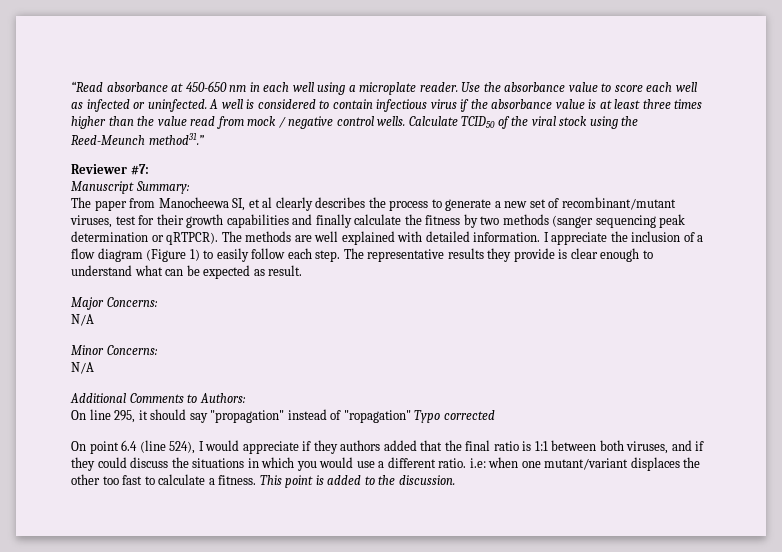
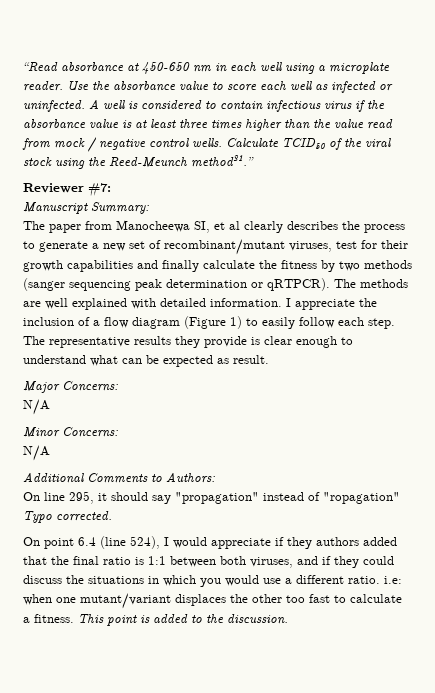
- On line 295, it should say "propagation" instead of "ropagation" Typo corrected
+ On line 295, it should say "propagation" instead of "ropagation" Typo corrected.

